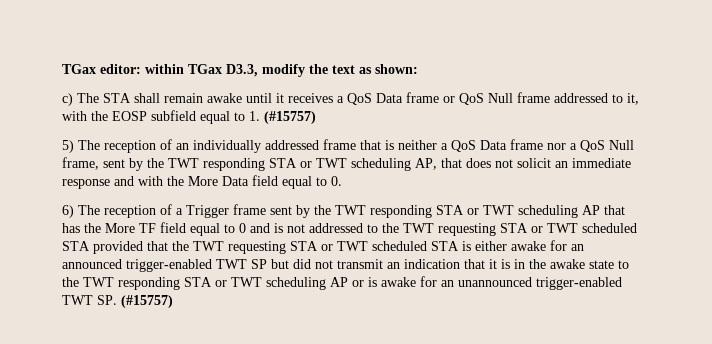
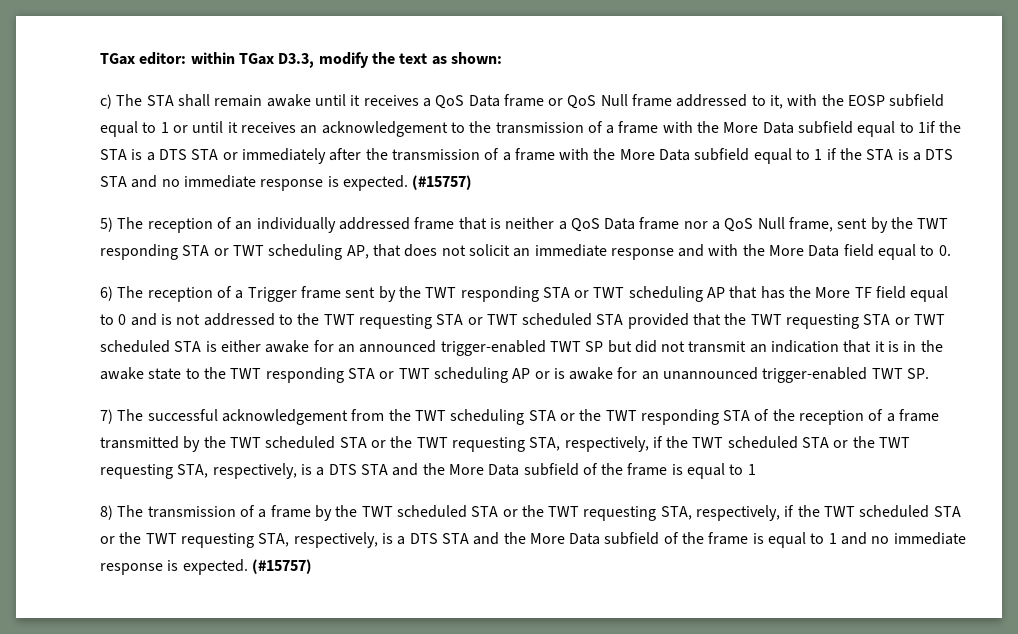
- c) The STA shall remain awake until it receives a QoS Data frame or QoS Null frame addressed to it, with the EOSP subfield equal to 1. (#15757)
+ c) The STA shall remain awake until it receives a QoS Data frame or QoS Null frame addressed to it, with the EOSP subfield equal to 1 or until it receives an acknowledgement to the transmission of a frame with the More Data subfield equal to 1if the STA is a DTS STA or immediately after the transmission of a frame with the More Data subfield equal to 1 if the STA is a DTS STA and no immediate response is expected. (#15757)
- 6) The reception of a Trigger frame sent by the TWT responding STA or TWT scheduling AP that has the More TF field equal to 0 and is not addressed to the TWT requesting STA or TWT scheduled STA provided that the TWT requesting STA or TWT scheduled STA is either awake for an announced trigger-enabled TWT SP but did not transmit an indication that it is in the awake state to the TWT responding STA or TWT scheduling AP or is awake for an unannounced trigger-enabled TWT SP. (#15757)
+ 6) The reception of a Trigger frame sent by the TWT responding STA or TWT scheduling AP that has the More TF field equal to 0 and is not addressed to the TWT requesting STA or TWT scheduled STA provided that the TWT requesting STA or TWT scheduled STA is either awake for an announced trigger-enabled TWT SP but did not transmit an indication that it is in the awake state to the TWT responding STA or TWT scheduling AP or is awake for an unannounced trigger-enabled TWT SP.
+ 7) The successful acknowledgement from the TWT scheduling STA or the TWT responding STA of the reception of a frame transmitted by the TWT scheduled STA or the TWT requesting STA, respectively, if the TWT scheduled STA or the TWT requesting STA, respectively, is a DTS STA and the More Data subfield of the frame is equal to 1
+ 8) The transmission of a frame by the TWT scheduled STA or the TWT requesting STA, respectively, if the TWT scheduled STA or the TWT requesting STA, respectively, is a DTS STA and the More Data subfield of the frame is equal to 1 and no immediate response is expected. (#15757)

